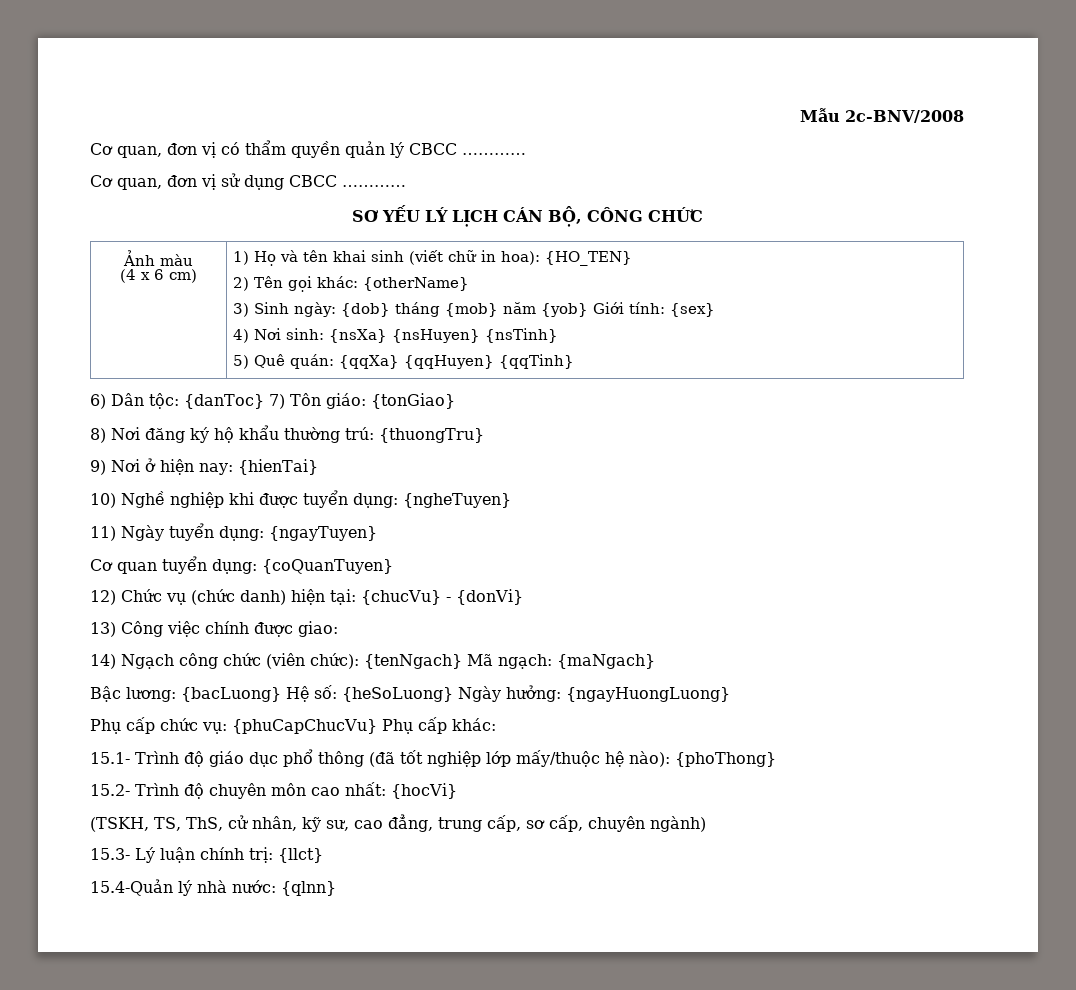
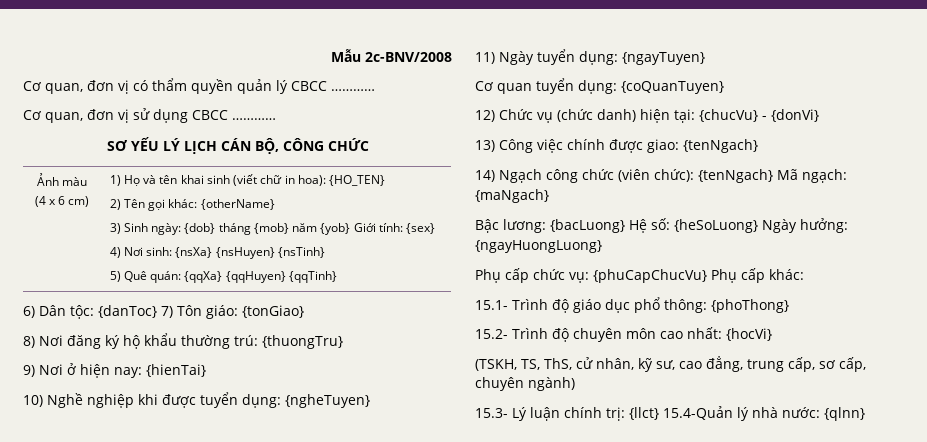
- 13) Công việc chính được giao:
+ 13) Công việc chính được giao: {tenNgach}
- 15.1- Trình độ giáo dục phổ thông (đã tốt nghiệp lớp mấy/thuộc hệ nào): {phoThong}
+ 15.1- Trình độ giáo dục phổ thông: {phoThong}
- 15.3- Lý luận chính trị: {llct}
- 15.4-Quản lý nhà nước: {qlnn}
+ 15.3- Lý luận chính trị: {llct} 15.4-Quản lý nhà nước: {qlnn}

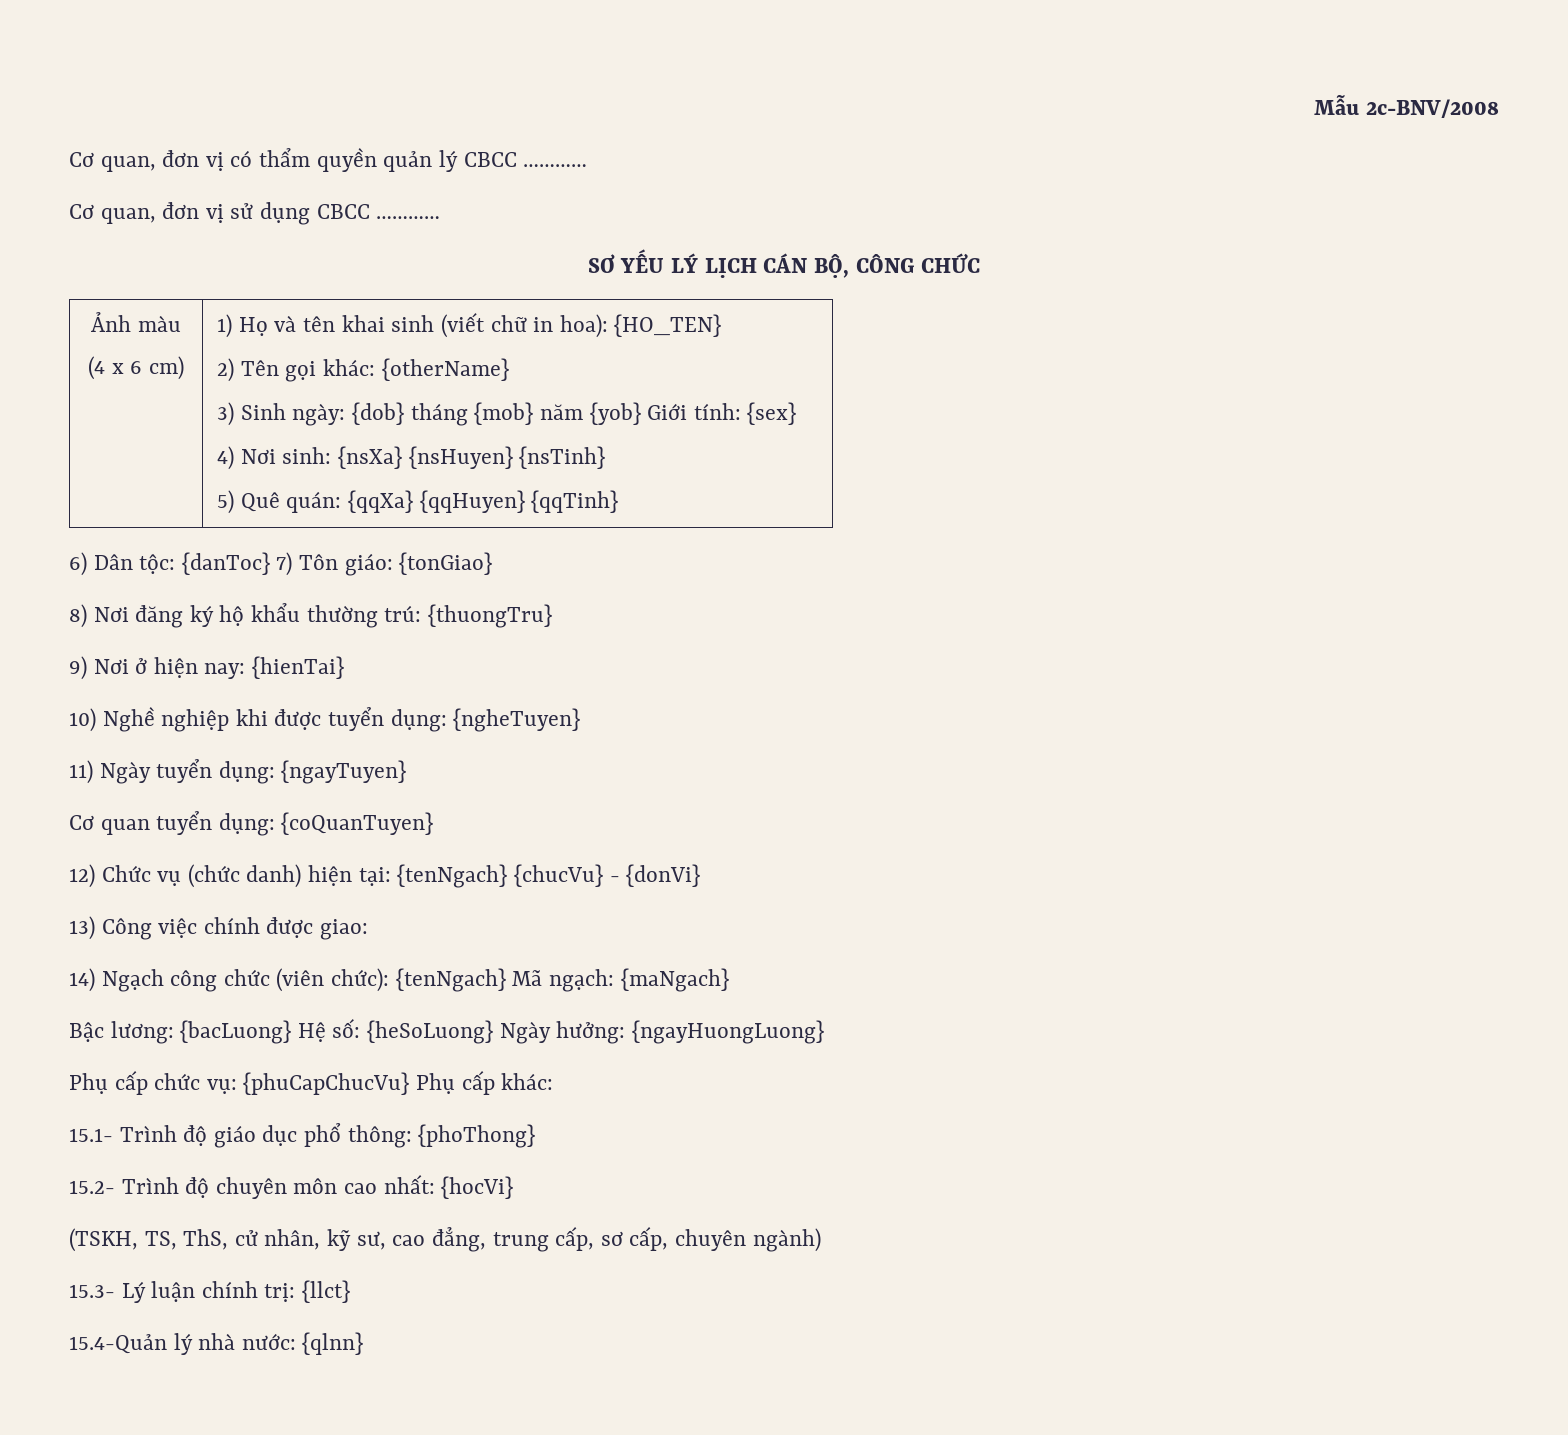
- 12) Chức vụ (chức danh) hiện tại: {chucVu} - {donVi}
+ 12) Chức vụ (chức danh) hiện tại: {tenNgach} {chucVu} - {donVi}
- 13) Công việc chính được giao: {tenNgach}
+ 13) Công việc chính được giao:
- 15.3- Lý luận chính trị: {llct} 15.4-Quản lý nhà nước: {qlnn}
+ 15.3- Lý luận chính trị: {llct}
+ 15.4-Quản lý nhà nước: {qlnn}

